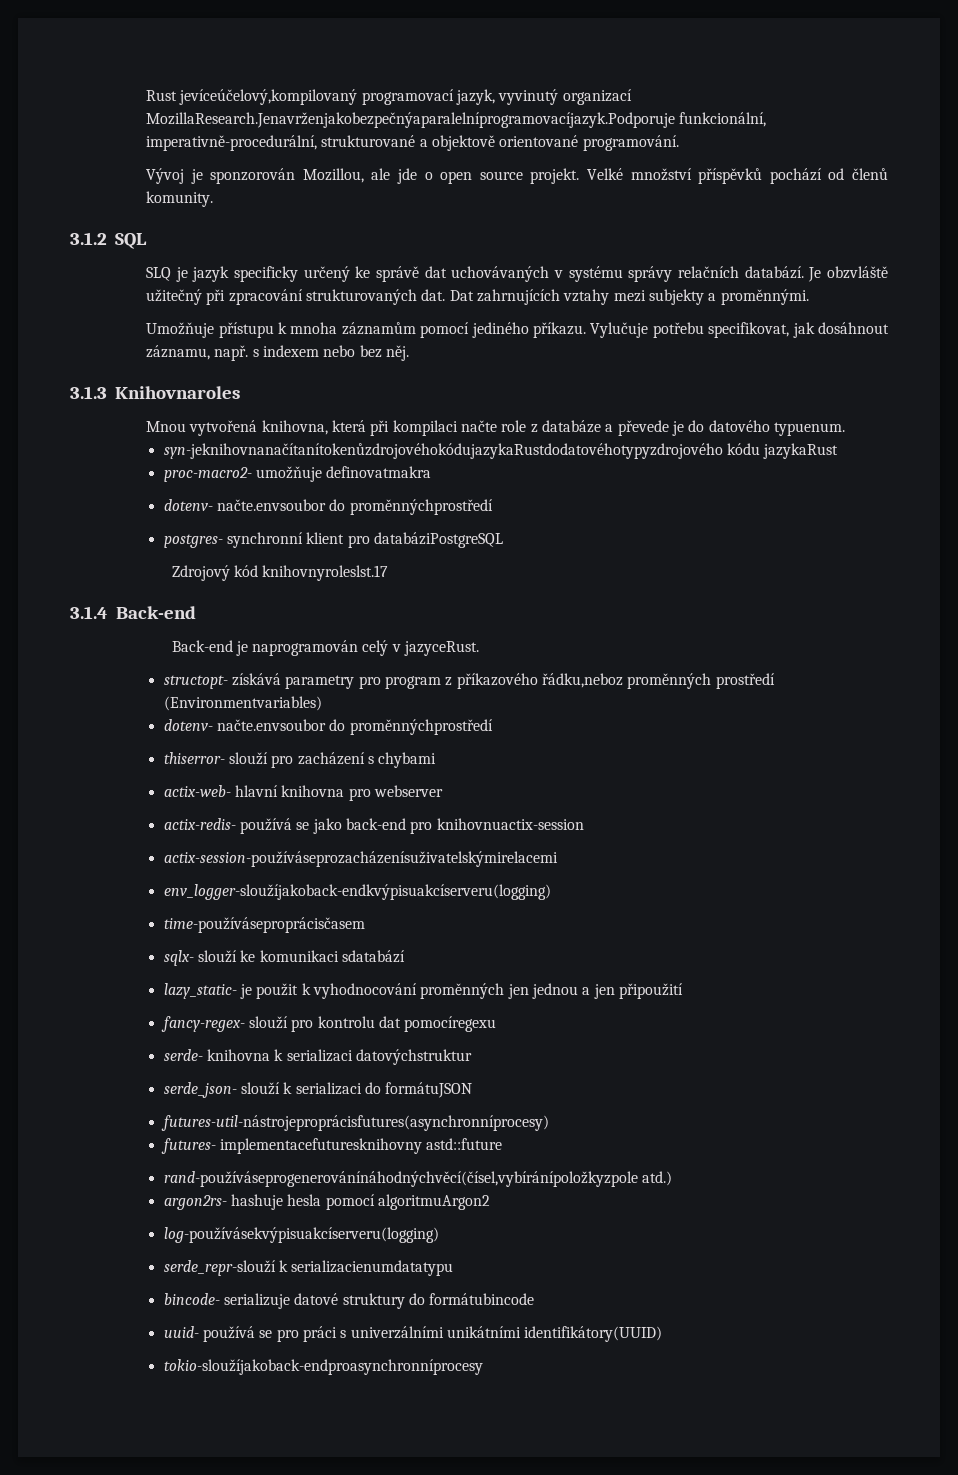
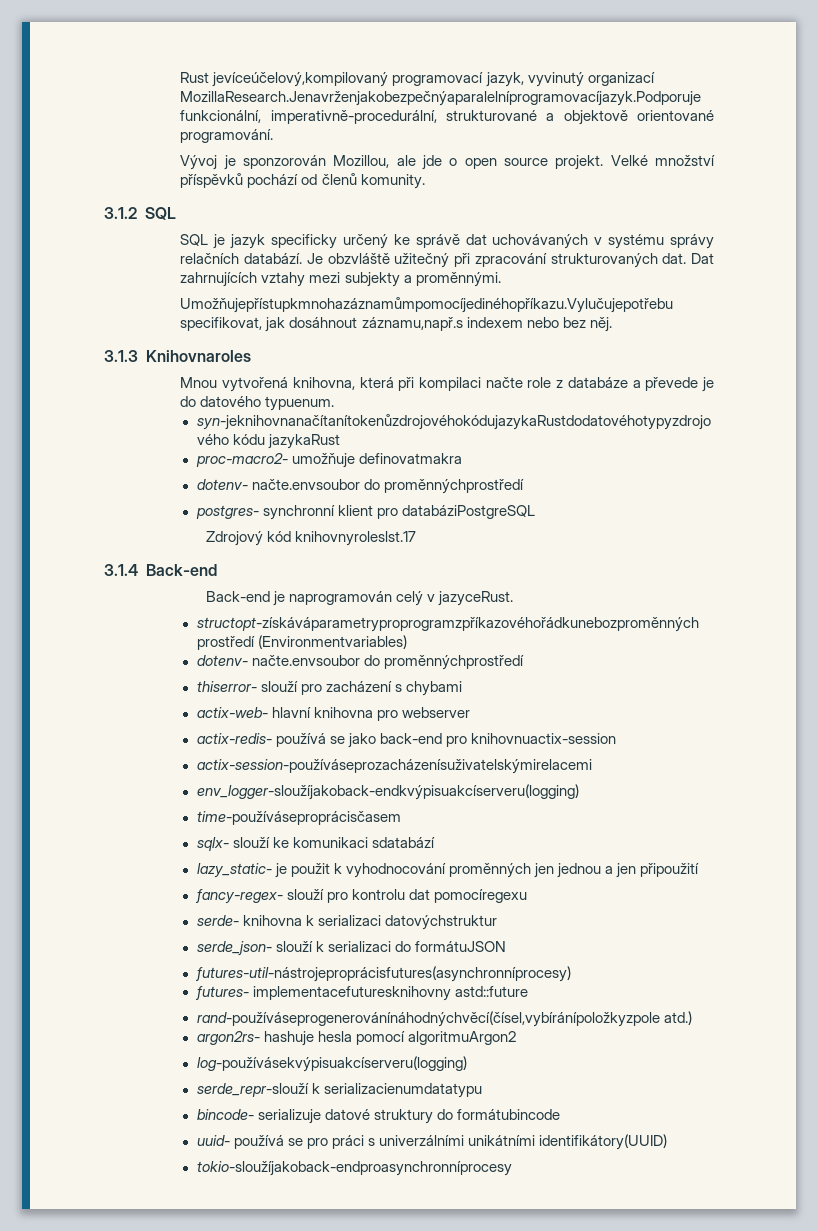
- SLQ je jazyk specificky určený ke správě dat uchovávaných v systému správy relačních databází.
+ SQL je jazyk specificky určený ke správě dat uchovávaných v systému správy relačních databází.
- Umožňuje přístupu k mnoha záznamům pomocí jediného příkazu. Vylučuje potřebu specifikovat, jak dosáhnout záznamu, např. s indexem nebo bez něj.
+ Umožňujepřístupkmnohazáznamůmpomocíjedinéhopříkazu.Vylučujepotřebu specifikovat, jak dosáhnout záznamu,např.s indexem nebo bez něj.
- structopt- získává parametry pro program z příkazového řádku,neboz proměnných prostředí (Environmentvariables)
+ structopt-získáváparametryproprogramzpříkazovéhořádkunebozproměnných prostředí (Environmentvariables)

